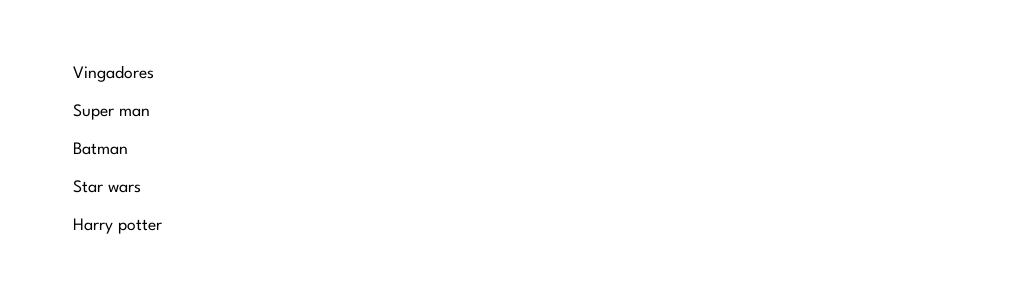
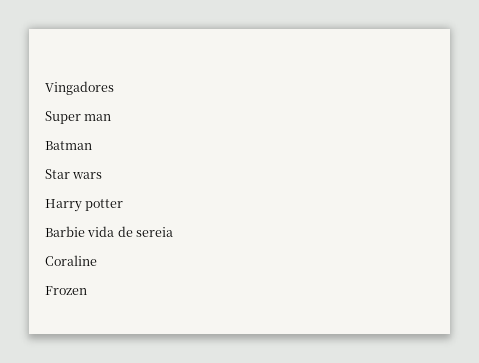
+ Barbie vida de sereia
+ Coraline
+ Frozen

